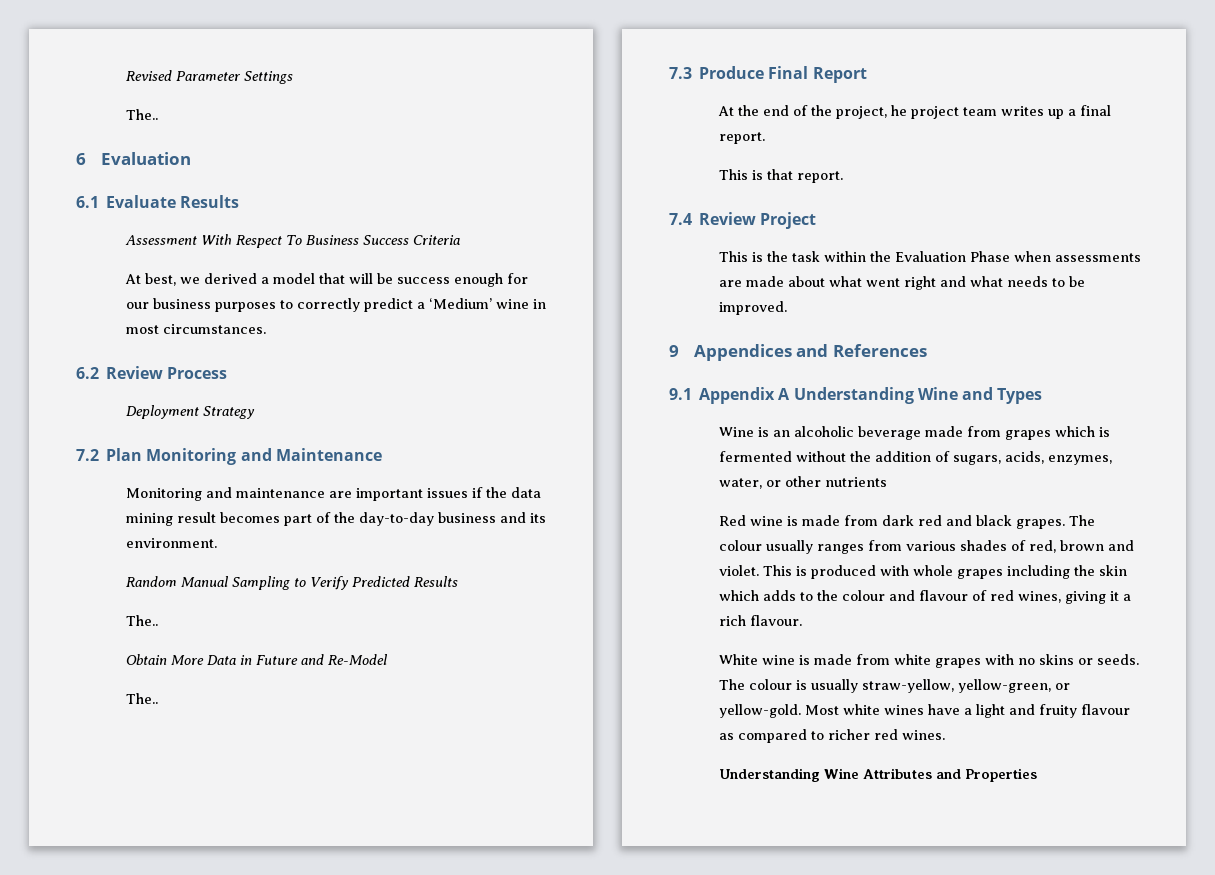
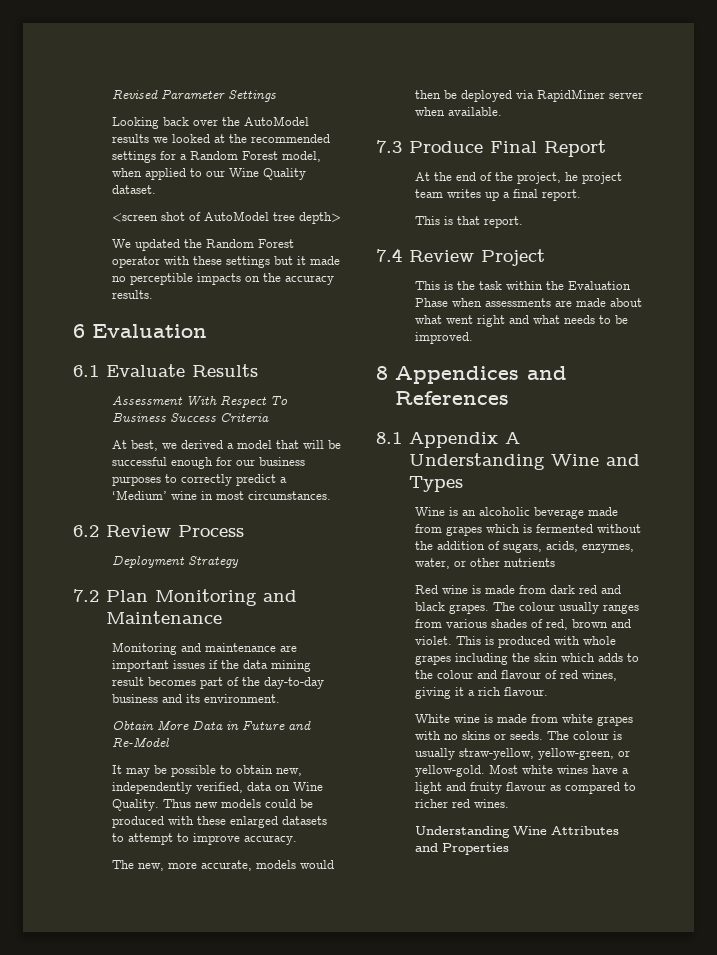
  Revised Parameter Settings
- The..
+ Looking back over the AutoModel results we looked at the recommended settings for a Random Forest model, when applied to our Wine Quality dataset.
+ <screen shot of AutoModel tree depth>
+ We updated the Random Forest operator with these settings but it made no perceptible impacts on the accuracy results.
- At best, we derived a model that will be success enough for our business purposes to correctly predict a ‘Medium’ wine in most circumstances.
+ At best, we derived a model that will be successful enough for our business purposes to correctly predict a ‘Medium’ wine in most circumstances.
- Random Manual Sampling to Verify Predicted Results
- The..
  Obtain More Data in Future and Re-Model
- The..
+ It may be possible to obtain new, independently verified, data on Wine Quality. Thus new models could be produced with these enlarged datasets to attempt to improve accuracy.
+ The new, more accurate, models would then be deployed via RapidMiner server when available.
- 9 Appendices and References
+ 8 Appendices and References
- 9.1 Appendix A Understanding Wine and Types
+ 8.1 Appendix A Understanding Wine and Types

